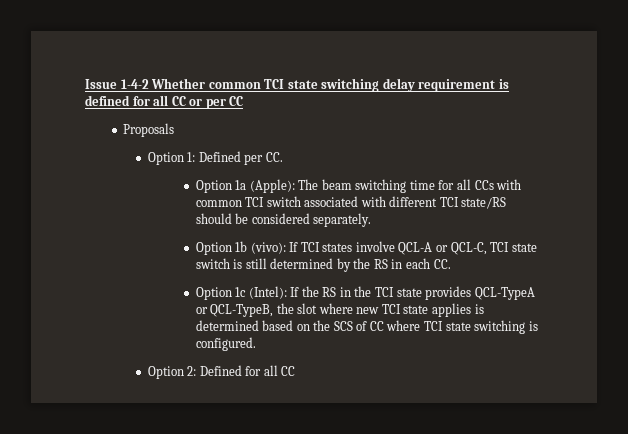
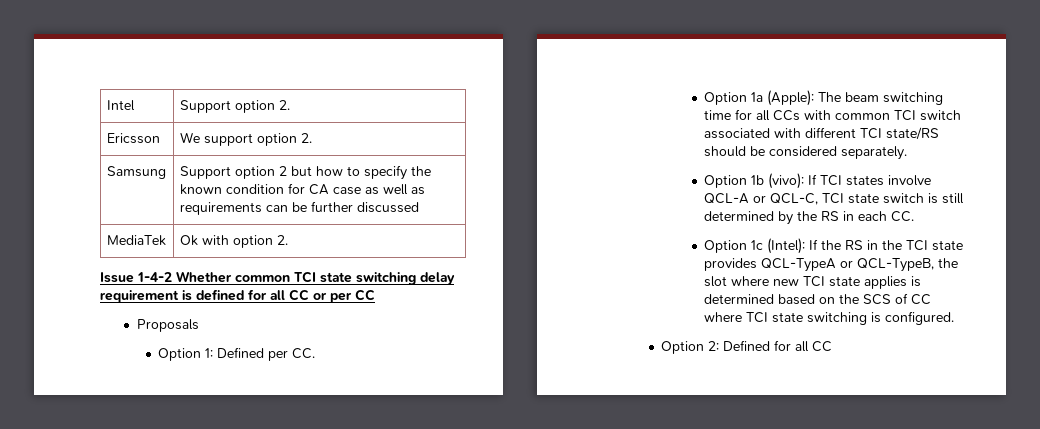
+ Intel | Support option 2.
+ Ericsson | We support option 2.
+ Samsung | Support option 2 but how to specify the known condition for CA case as well as requirements can be further discussed
+ MediaTek | Ok with option 2.

